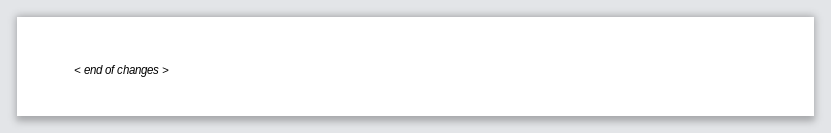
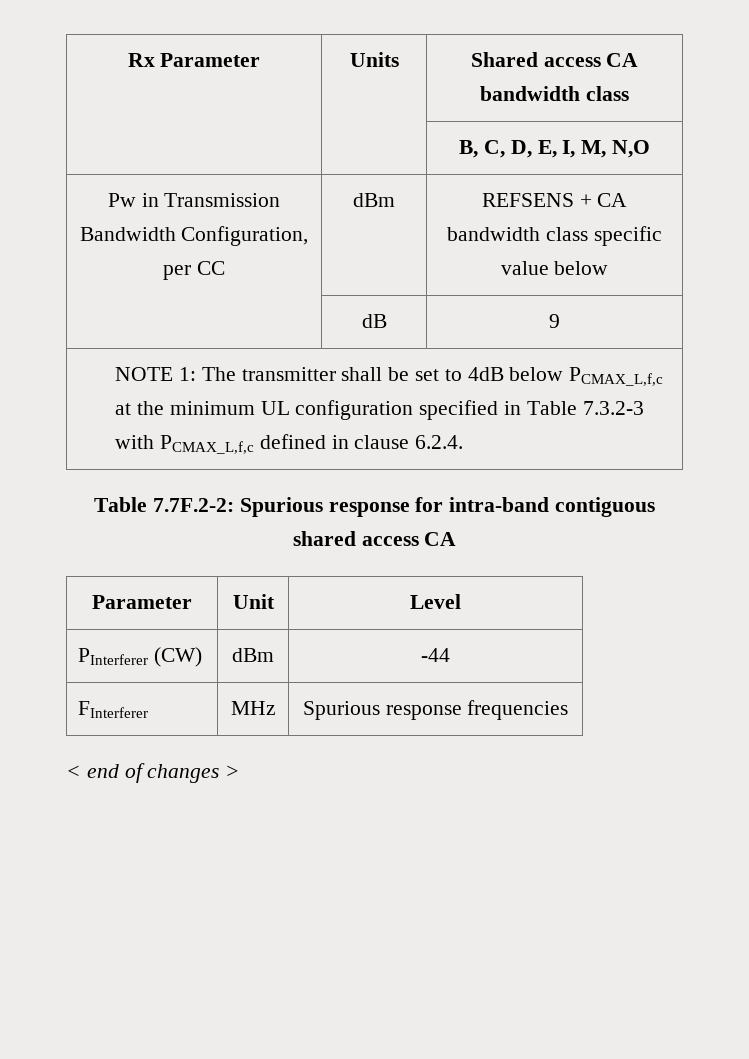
+ Rx Parameter | Units | Shared access CA bandwidth class
+ | | B, C, D, E, I, M, N,O
+ Pw in Transmission Bandwidth Configuration, per CC | dBm | REFSENS + CA bandwidth class specific value below
+ | dB | 9
+ NOTE 1: The transmitter shall be set to 4dB below PCMAX_L,f,c at the minimum UL configuration specified in Table 7.3.2-3 with PCMAX_L,f,c defined in clause 6.2.4.
+ Table 7.7F.2-2: Spurious response for intra-band contiguous shared access CA
+ Parameter | Unit | Level
+ PInterferer (CW) | dBm | -44
+ FInterferer | MHz | Spurious response frequencies

